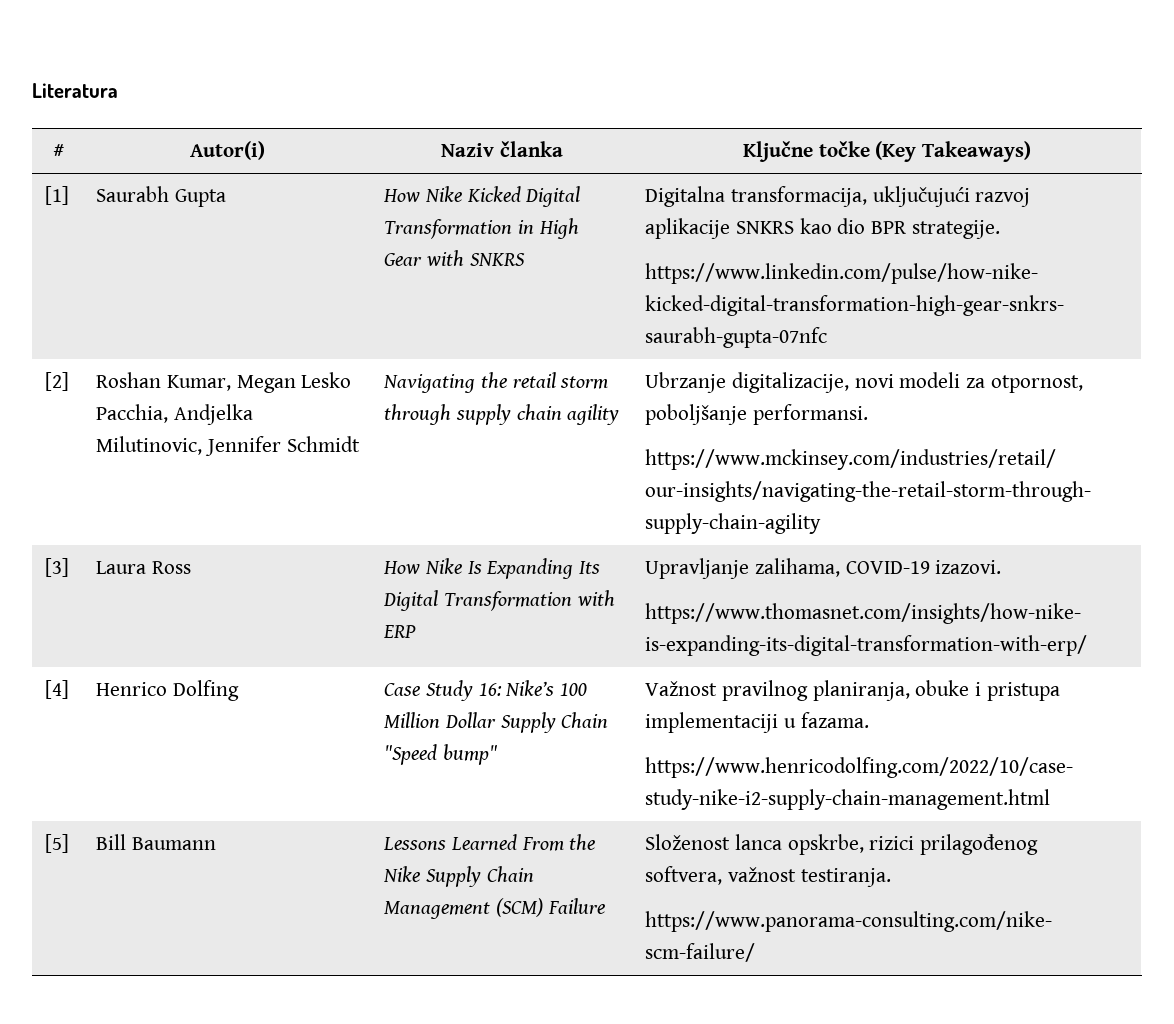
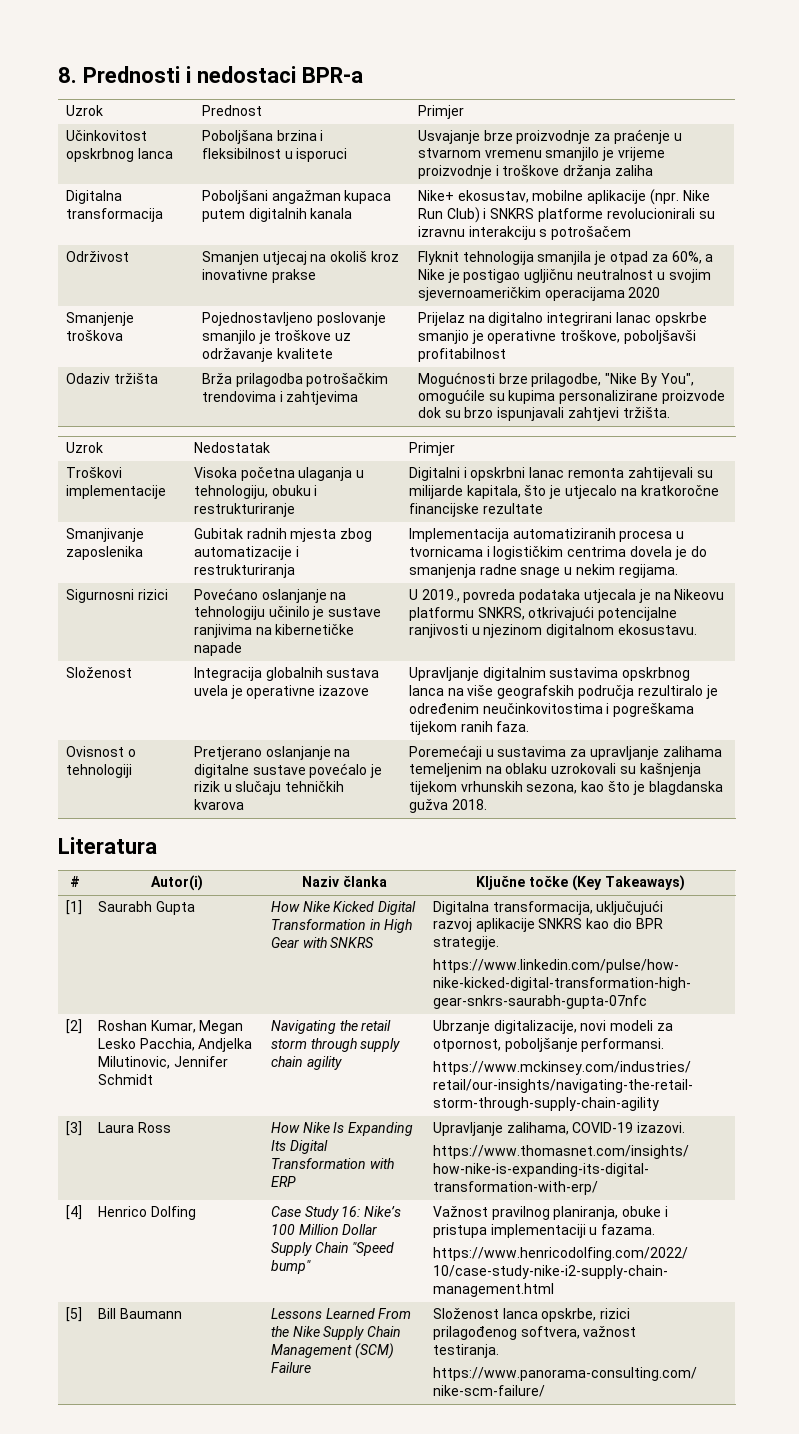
+ 8. Prednosti i nedostaci BPR-a
+ Uzrok | Prednost | Primjer
+ Učinkovitost opskrbnog lanca | Poboljšana brzina i fleksibilnost u isporuci | Usvajanje brze proizvodnje za praćenje u stvarnom vremenu smanjilo je vrijeme proizvodnje i troškove držanja zaliha
+ Digitalna transformacija | Poboljšani angažman kupaca putem digitalnih kanala | Nike+ ekosustav, mobilne aplikacije (npr. Nike Run Club) i SNKRS platforme revolucionirali su izravnu interakciju s potrošačem
+ Održivost | Smanjen utjecaj na okoliš kroz inovativne prakse | Flyknit tehnologija smanjila je otpad za 60%, a Nike je postigao ugljičnu neutralnost u svojim sjevernoameričkim operacijama 2020
+ Smanjenje troškova | Pojednostavljeno poslovanje smanjilo je troškove uz održavanje kvalitete | Prijelaz na digitalno integrirani lanac opskrbe smanjio je operativne troškove, poboljšavši profitabilnost
+ Odaziv tržišta | Brža prilagodba potrošačkim trendovima i zahtjevima | Mogućnosti brze prilagodbe, "Nike By You", omogućile su kupima personalizirane proizvode dok su brzo ispunjavali zahtjevi tržišta.
+ Uzrok | Nedostatak | Primjer
+ Troškovi implementacije | Visoka početna ulaganja u tehnologiju, obuku i restrukturiranje | Digitalni i opskrbni lanac remonta zahtijevali su milijarde kapitala, što je utjecalo na kratkoročne financijske rezultate
+ Smanjivanje zaposlenika | Gubitak radnih mjesta zbog automatizacije i restrukturiranja | Implementacija automatiziranih procesa u tvornicama i logističkim centrima dovela je do smanjenja radne snage u nekim regijama.
+ Sigurnosni rizici | Povećano oslanjanje na tehnologiju učinilo je sustave ranjivima na kibernetičke napade | U 2019., povreda podataka utjecala je na Nikeovu platformu SNKRS, otkrivajući potencijalne ranjivosti u njezinom digitalnom ekosustavu.
+ Složenost | Integracija globalnih sustava uvela je operativne izazove | Upravljanje digitalnim sustavima opskrbnog lanca na više geografskih područja rezultiralo je određenim neučinkovitostima i pogreškama tijekom ranih faza.
+ Ovisnost o tehnologiji | Pretjerano oslanjanje na digitalne sustave povećalo je rizik u slučaju tehničkih kvarova | Poremećaji u sustavima za upravljanje zalihama temeljenim na oblaku uzrokovali su kašnjenja tijekom vrhunskih sezona, kao što je blagdanska gužva 2018.

